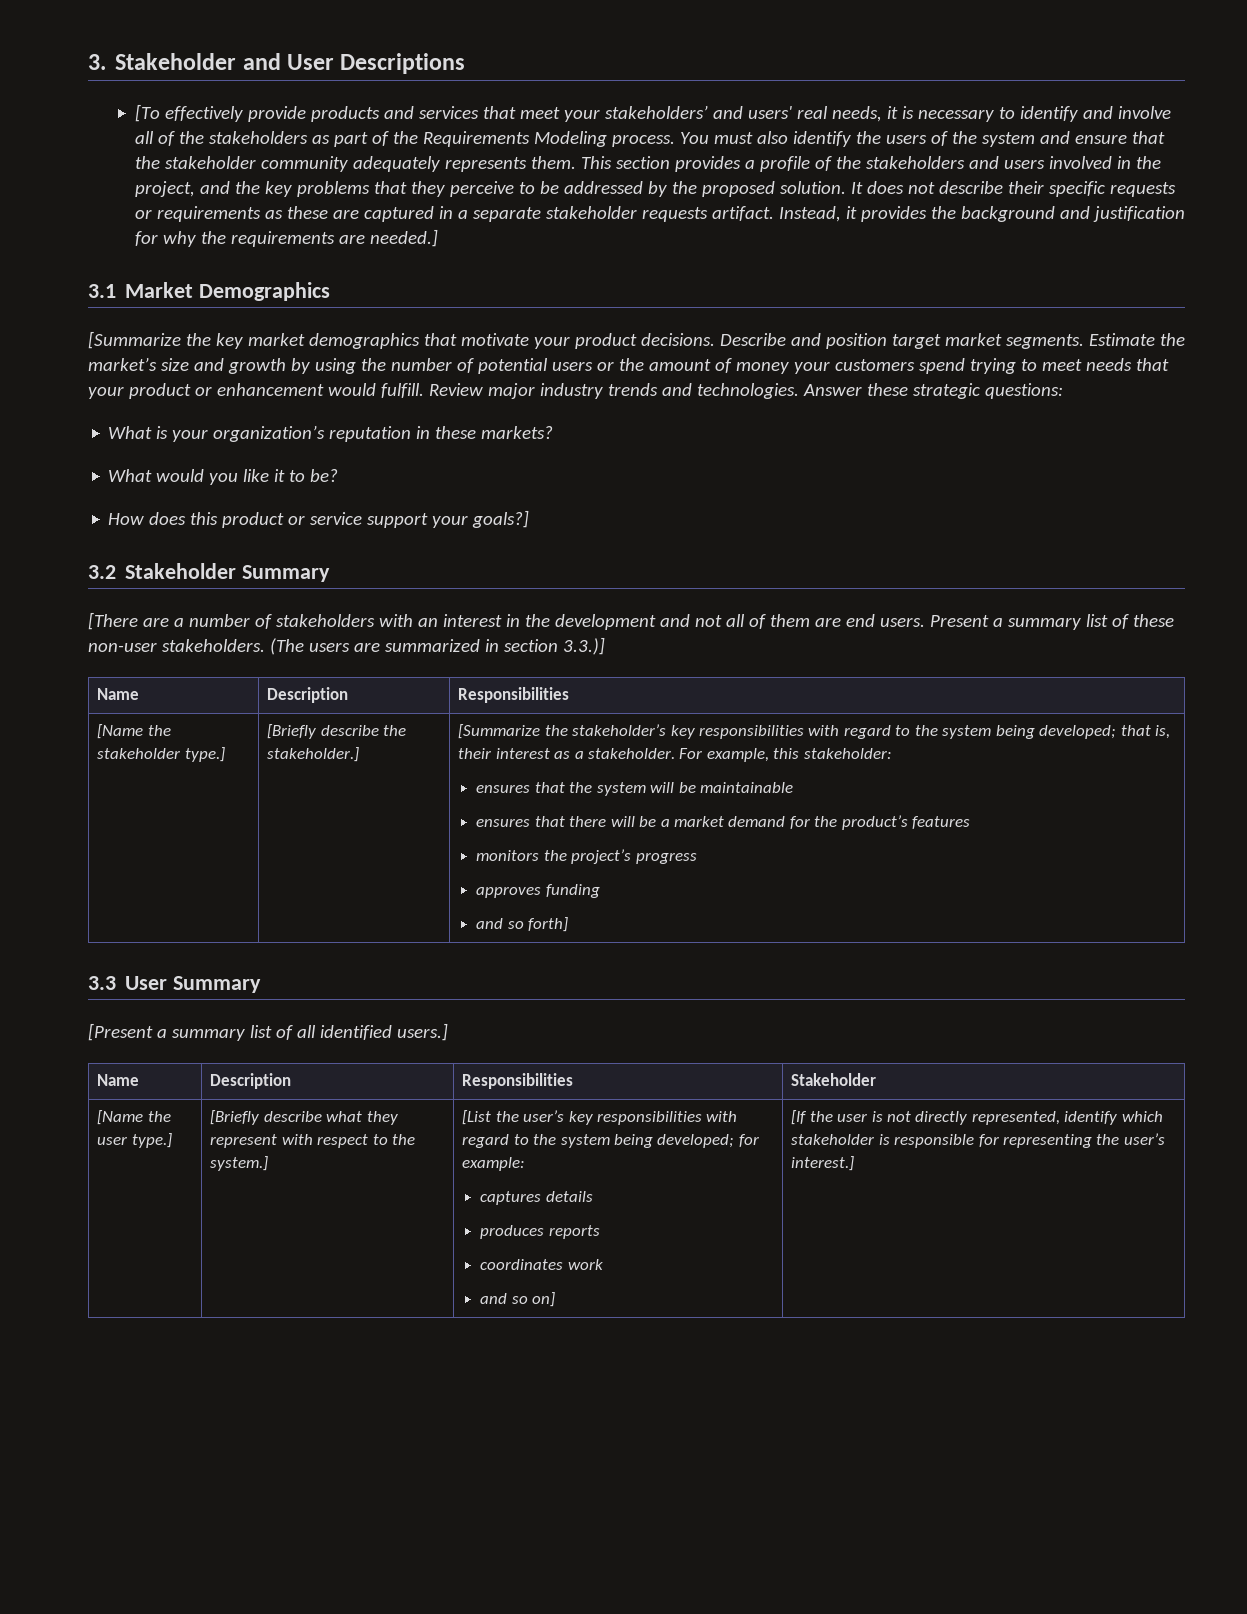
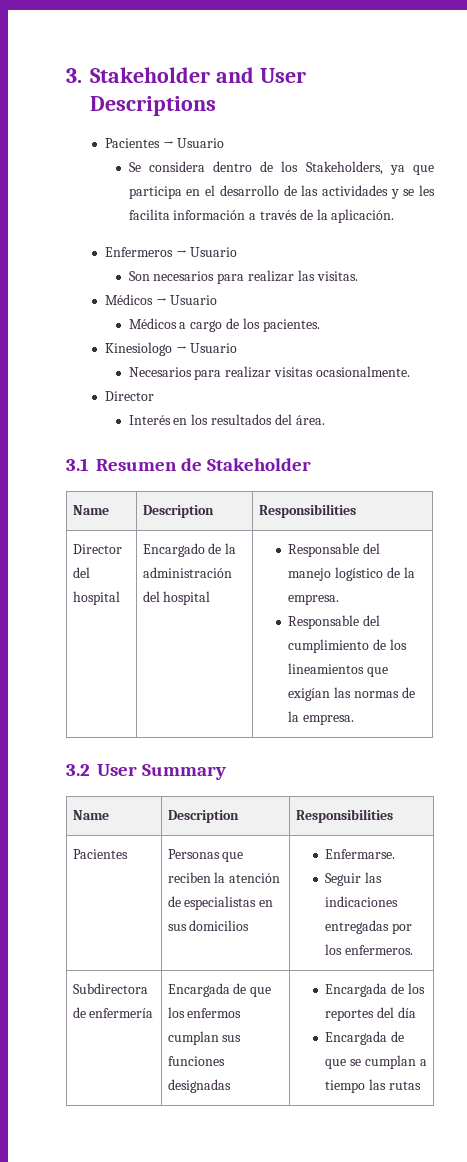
- [To effectively provide products and services that meet your stakeholders’ and users' real needs, it is necessary to identify and involve all of the stakeholders as part of the Requirements Modeling process. You must also identify the users of the system and ensure that the stakeholder community adequately represents them. This section provides a profile of the stakeholders and users involved in the project, and the key problems that they perceive to be addressed by the proposed solution. It does not describe their specific requests or requirements as these are captured in a separate stakeholder requests artifact. Instead, it provides the background and justification for why the requirements are needed.]
- 3.1 Market Demographics
- [Summarize the key market demographics that motivate your product decisions. Describe and position target market segments. Estimate the market’s size and growth by using the number of potential users or the amount of money your customers spend trying to meet needs that your product or enhancement would fulfill. Review major industry trends and technologies. Answer these strategic questions:
- What is your organization’s reputation in these markets?
- What would you like it to be?
- How does this product or service support your goals?]
- 3.2 Stakeholder Summary
- [There are a number of stakeholders with an interest in the development and not all of them are end users. Present a summary list of these non-user stakeholders. (The users are summarized in section 3.3.)]
+ Pacientes → Usuario
+ Se considera dentro de los Stakeholders, ya que participa en el desarrollo de las actividades y se les facilita información a través de la aplicación.
+ Enfermeros → Usuario
+ Son necesarios para realizar las visitas.
+ Médicos → Usuario
+ Médicos a cargo de los pacientes.
+ Kinesiologo → Usuario
+ Necesarios para realizar visitas ocasionalmente.
+ Director
+ Interés en los resultados del área.
+ 3.1 Resumen de Stakeholder
  Name | Description | Responsibilities
- [Name the stakeholder type.] | [Briefly describe the stakeholder.] | [Summarize the stakeholder’s key responsibilities with regard to the system being developed; that is, their interest as a stakeholder. For example, this stakeholder:
- ensures that the system will be maintainable
- ensures that there will be a market demand for the product’s features
- monitors the project’s progress
- approves funding
- and so forth]
- 3.3 User Summary
- [Present a summary list of all identified users.]
- Name | Description | Responsibilities | Stakeholder
- [Name the user type.] | [Briefly describe what they represent with respect to the system.] | [List the user’s key responsibilities with regard to the system being developed; for example:
- captures details
- produces reports
- coordinates work
- and so on] | [If the user is not directly represented, identify which stakeholder is responsible for representing the user’s interest.]
+ Director del hospital | Encargado de la administración del hospital | Responsable del manejo logístico de la empresa.
+ Responsable del cumplimiento de los lineamientos que exigían las normas de la empresa.
+ 3.2 User Summary
+ Name | Description | Responsibilities
+ Pacientes | Personas que reciben la atención de especialistas en sus domicilios | Enfermarse.
+ Seguir las indicaciones entregadas por los enfermeros.
+ Subdirectora de enfermería | Encargada de que los enfermos cumplan sus funciones designadas | Encargada de los reportes del día
+ Encargada de que se cumplan a tiempo las rutas

